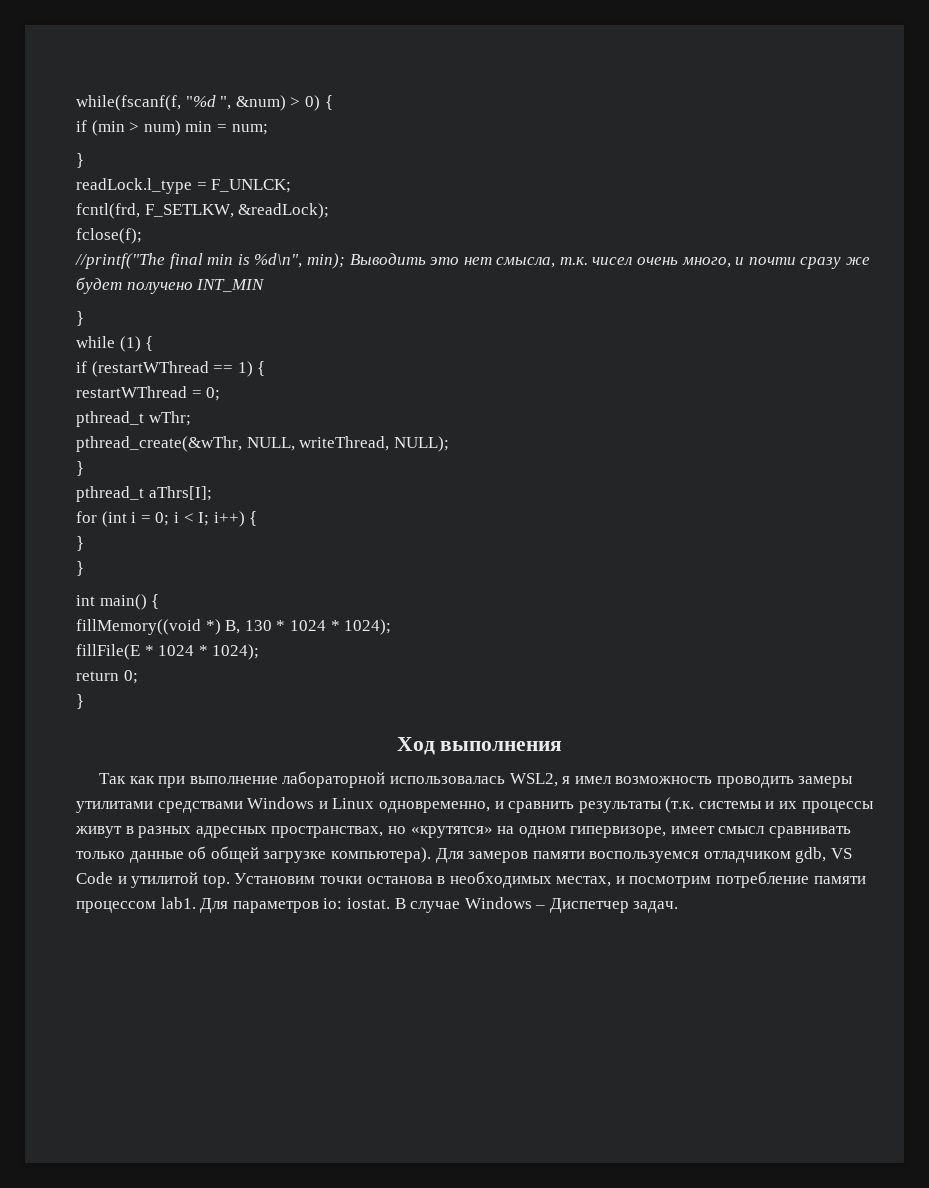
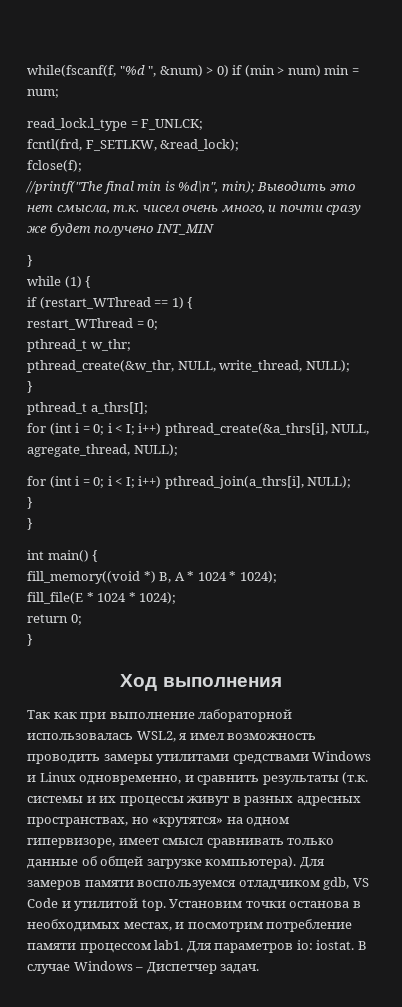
- while(fscanf(f, "%d ", &num) > 0) {
- if (min > num) min = num;
- }
- readLock.l_type = F_UNLCK;
+ while(fscanf(f, "%d ", &num) > 0) if (min > num) min = num;
+ read_lock.l_type = F_UNLCK;
- fcntl(frd, F_SETLKW, &readLock);
+ fcntl(frd, F_SETLKW, &read_lock);
- if (restartWThread == 1) {
+ if (restart_WThread == 1) {
- restartWThread = 0;
+ restart_WThread = 0;
- pthread_t wThr;
- pthread_create(&wThr, NULL, writeThread, NULL);
+ pthread_t w_thr;
+ pthread_create(&w_thr, NULL, write_thread, NULL);
- pthread_t aThrs[I];
- for (int i = 0; i < I; i++) {
+ pthread_t a_thrs[I];
+ for (int i = 0; i < I; i++) pthread_create(&a_thrs[i], NULL, agregate_thread, NULL);
+ for (int i = 0; i < I; i++) pthread_join(a_thrs[i], NULL);
- fillMemory((void *) B, 130 * 1024 * 1024);
- fillFile(E * 1024 * 1024);
+ fill_memory((void *) B, A * 1024 * 1024);
+ fill_file(E * 1024 * 1024);

